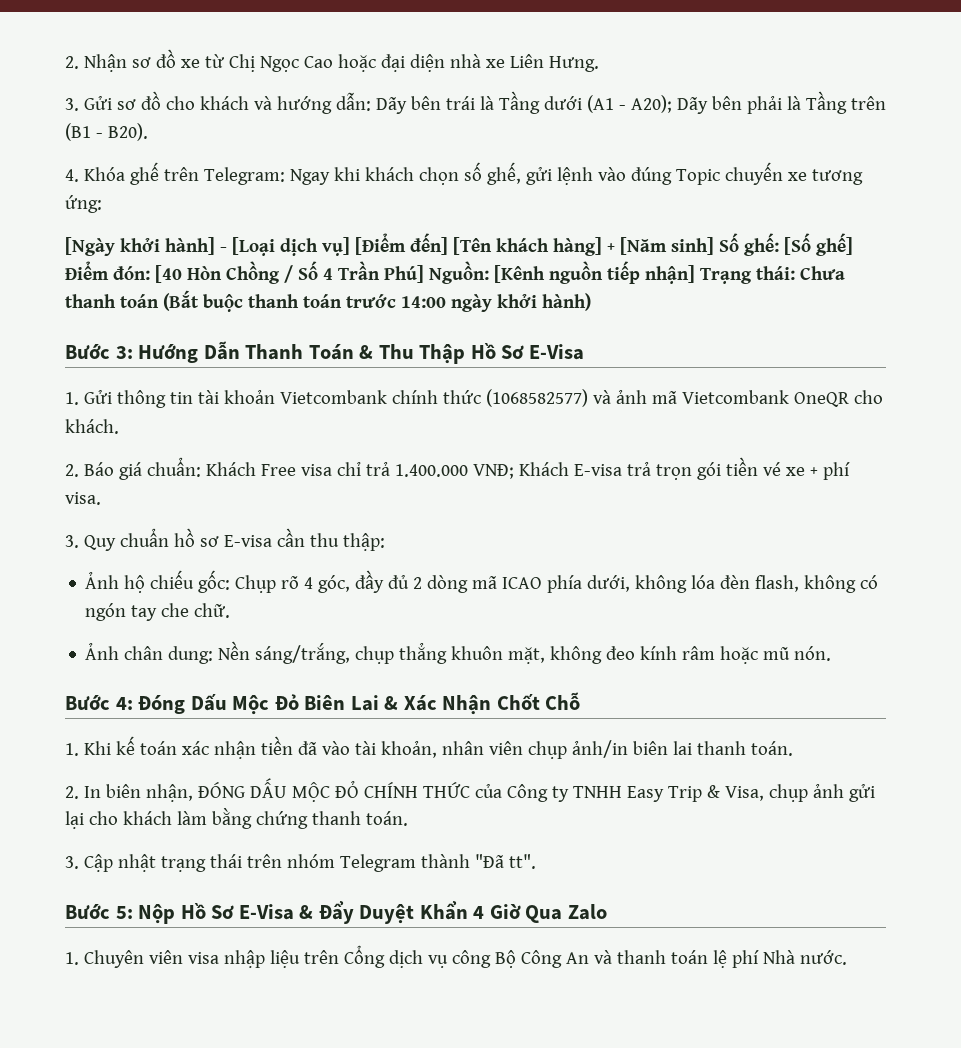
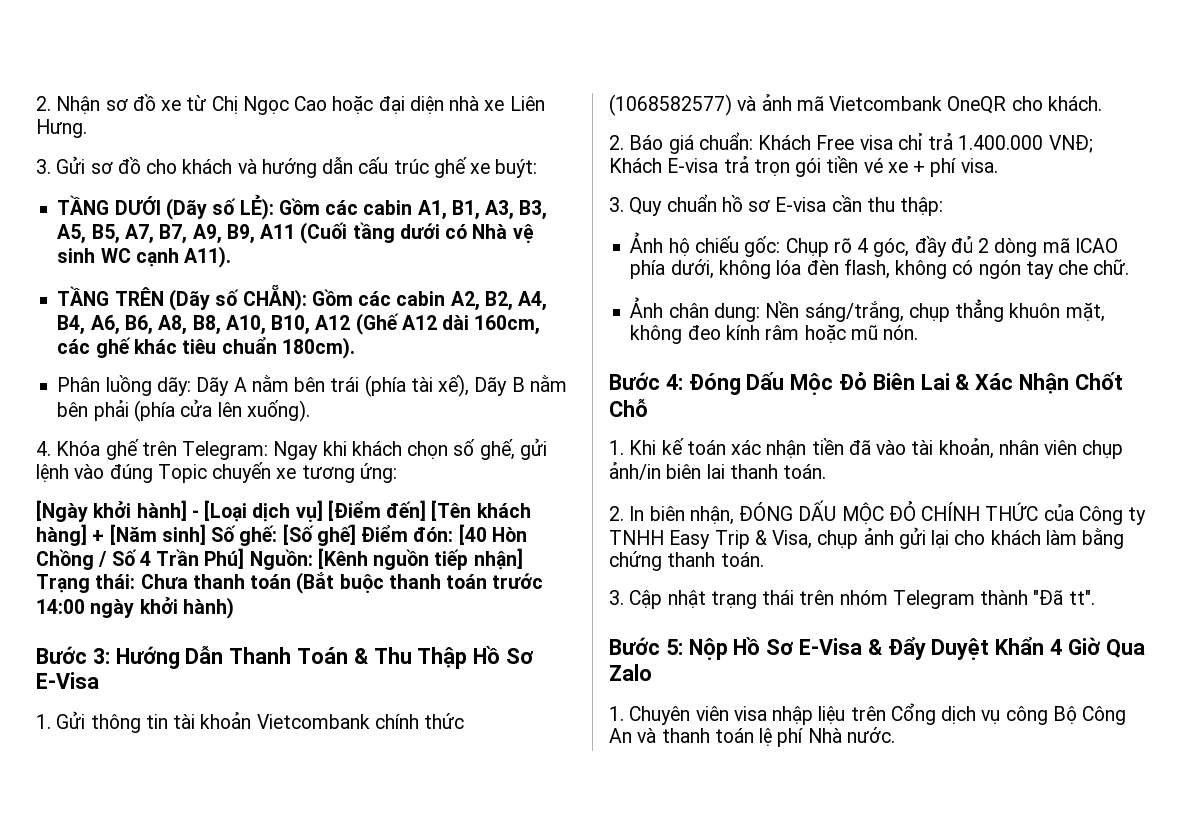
- 3. Gửi sơ đồ cho khách và hướng dẫn: Dãy bên trái là Tầng dưới (A1 - A20); Dãy bên phải là Tầng trên (B1 - B20).
+ 3. Gửi sơ đồ cho khách và hướng dẫn cấu trúc ghế xe buýt:
+ TẦNG DƯỚI (Dãy số LẺ): Gồm các cabin A1, B1, A3, B3, A5, B5, A7, B7, A9, B9, A11 (Cuối tầng dưới có Nhà vệ sinh WC cạnh A11).
+ TẦNG TRÊN (Dãy số CHẴN): Gồm các cabin A2, B2, A4, B4, A6, B6, A8, B8, A10, B10, A12 (Ghế A12 dài 160cm, các ghế khác tiêu chuẩn 180cm).
+ Phân luồng dãy: Dãy A nằm bên trái (phía tài xế), Dãy B nằm bên phải (phía cửa lên xuống).

